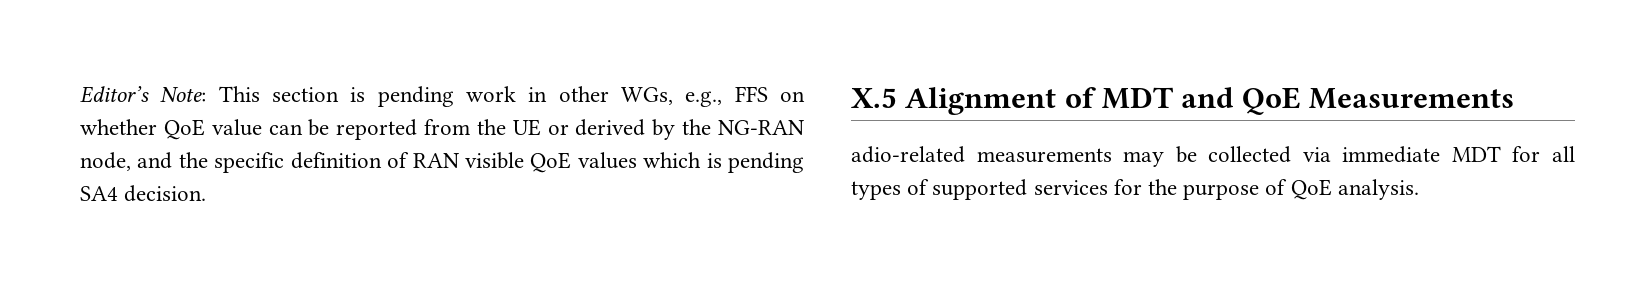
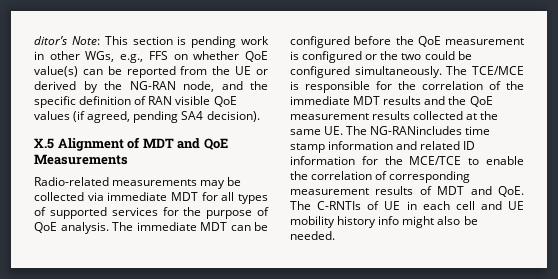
- Editor’s Note: This section is pending work in other WGs, e.g., FFS on whether QoE value can be reported from the UE or derived by the NG-RAN node, and the specific definition of RAN visible QoE values which is pending SA4 decision.
+ ditor’s Note: This section is pending work in other WGs, e.g., FFS on whether QoE value(s) can be reported from the UE or derived by the NG-RAN node, and the specific definition of RAN visible QoE values (if agreed, pending SA4 decision).
- adio-related measurements may be collected via immediate MDT for all types of supported services for the purpose of QoE analysis.
+ Radio-related measurements may be collected via immediate MDT for all types of supported services for the purpose of QoE analysis.
+ The immediate MDT can be configured before the QoE measurement is configured or the two could be configured simultaneously. The TCE/MCE is responsible for the correlation of the immediate MDT results and the QoE measurement results collected at the same UE. The NG-RANincludes time stamp information and related ID information for the MCE/TCE to enable the correlation of corresponding measurement results of MDT and QoE. The C-RNTIs of UE in each cell and UE mobility history info might also be needed.

